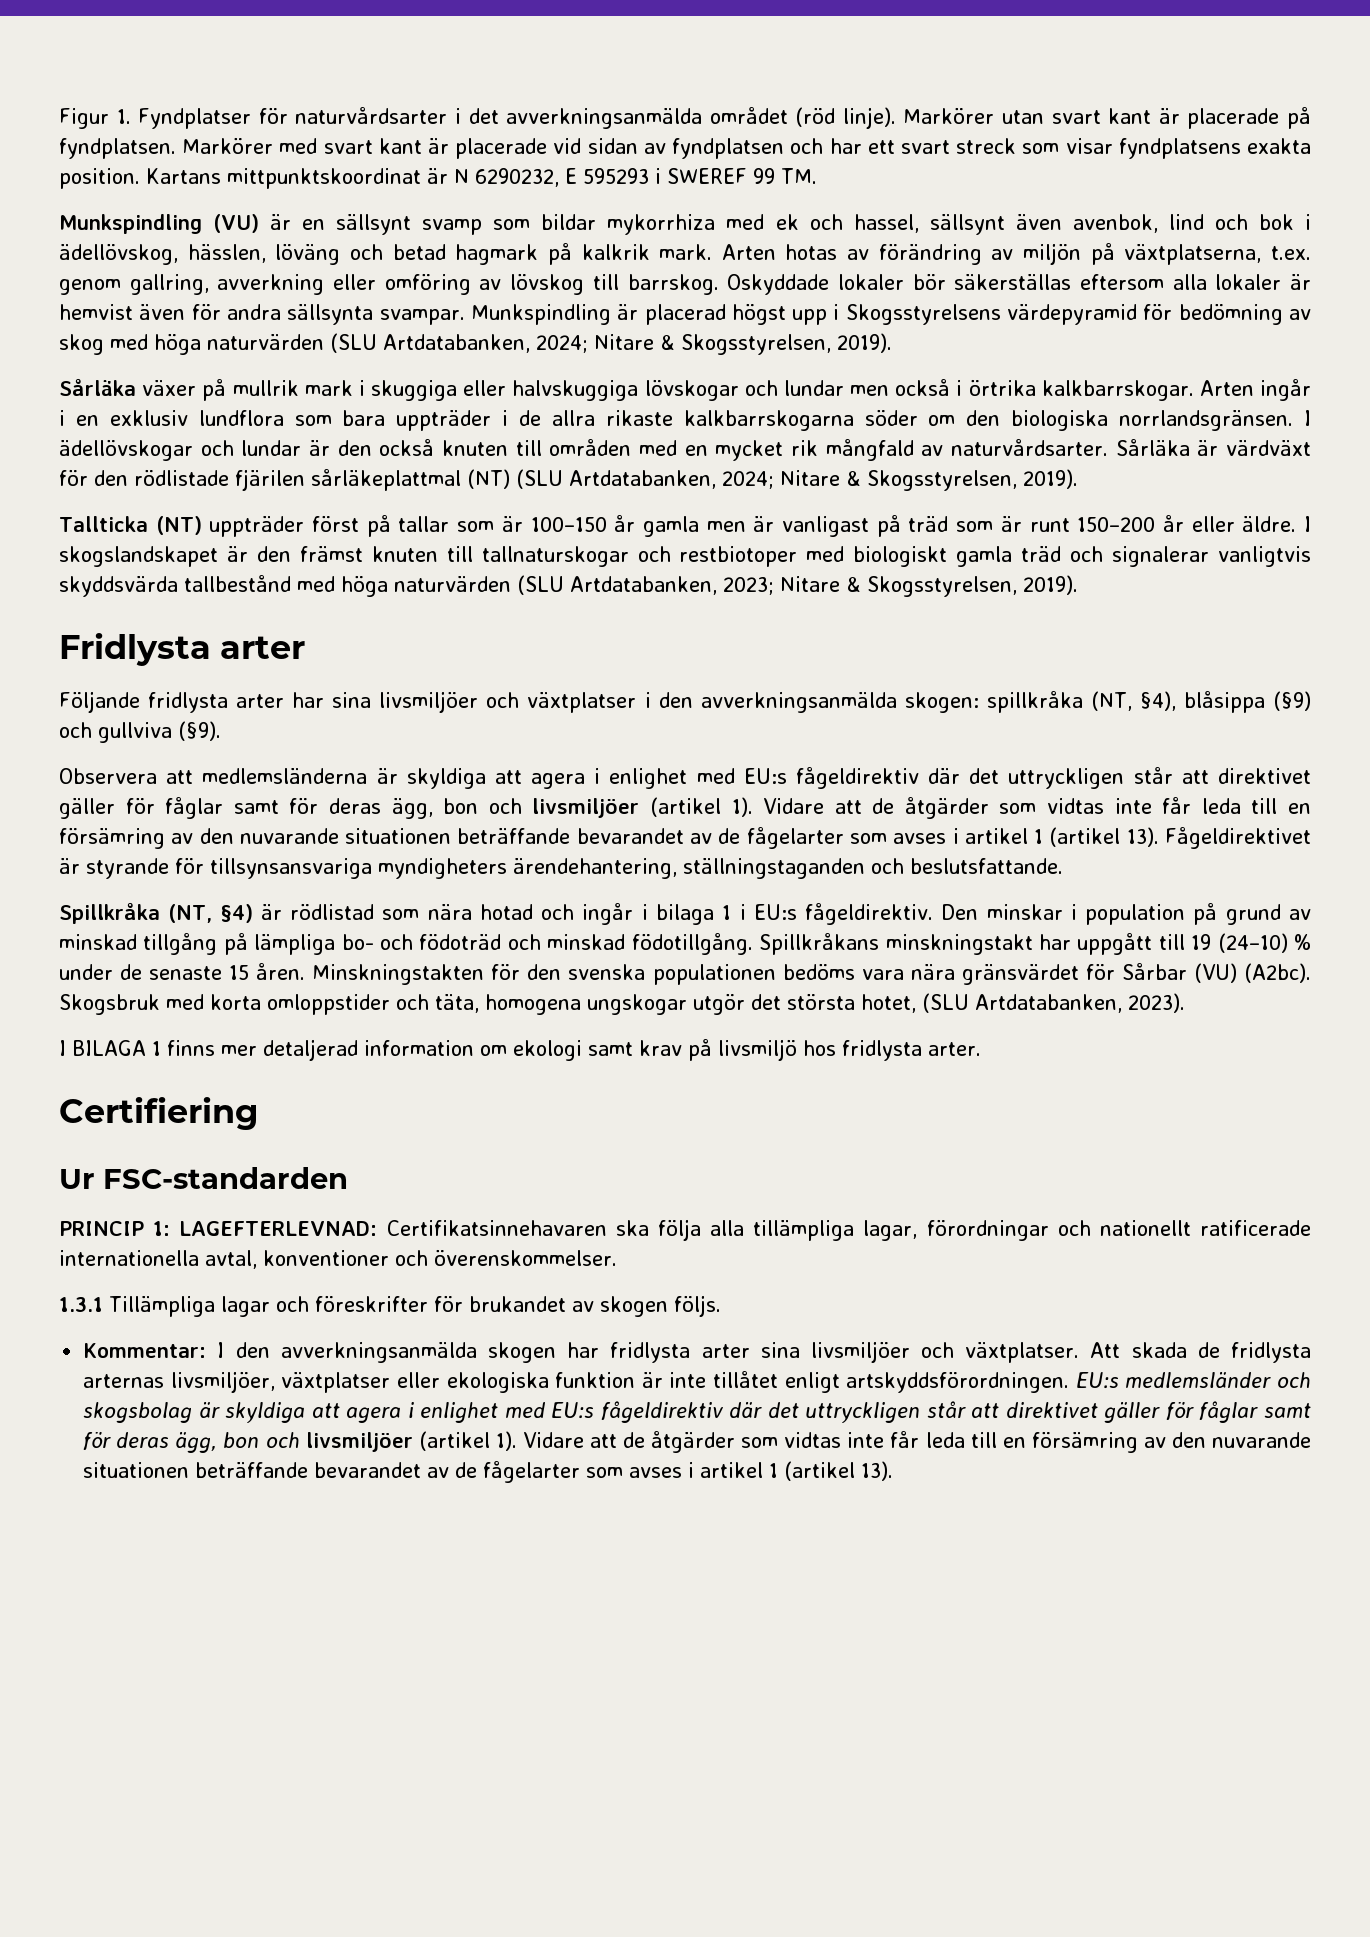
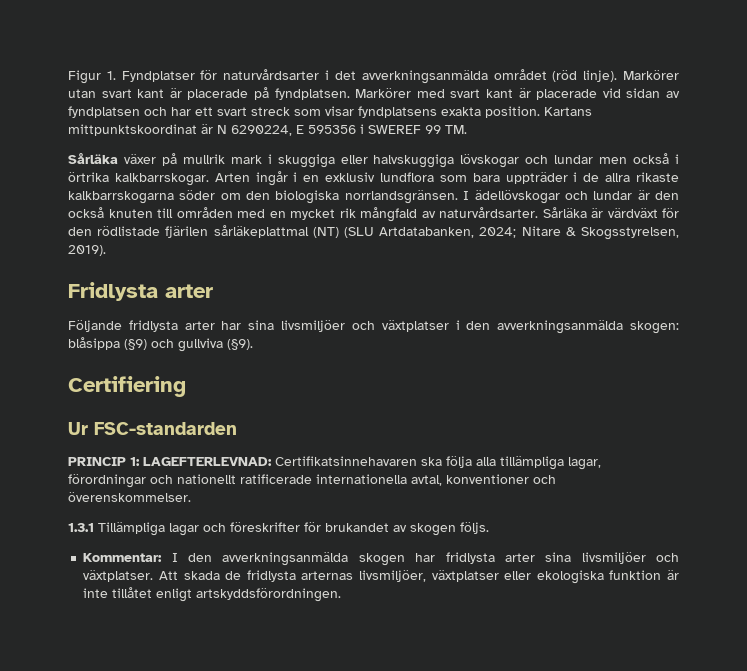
- Kartans mittpunktskoordinat är N 6290232, E 595293 i SWEREF 99 TM.
+ Kartans mittpunktskoordinat är N 6290224, E 595356 i SWEREF 99 TM.
- Munkspindling (VU) är en sällsynt svamp som bildar mykorrhiza med ek och hassel, sällsynt även avenbok, lind och bok i ädellövskog, hässlen, löväng och betad hagmark på kalkrik mark. Arten hotas av förändring av miljön på växtplatserna, t.ex. genom gallring, avverkning eller omföring av lövskog till barrskog. Oskyddade lokaler bör säkerställas eftersom alla lokaler är hemvist även för andra sällsynta svampar. Munkspindling är placerad högst upp i Skogsstyrelsens värdepyramid för bedömning av skog med höga naturvärden (SLU Artdatabanken, 2024; Nitare & Skogsstyrelsen, 2019).
- Tallticka (NT) uppträder först på tallar som är 100–150 år gamla men är vanligast på träd som är runt 150–200 år eller äldre. I skogslandskapet är den främst knuten till tallnaturskogar och restbiotoper med biologiskt gamla träd och signalerar vanligtvis skyddsvärda tallbestånd med höga naturvärden (SLU Artdatabanken, 2023; Nitare & Skogsstyrelsen, 2019).
- Följande fridlysta arter har sina livsmiljöer och växtplatser i den avverkningsanmälda skogen: spillkråka (NT, §4), blåsippa (§9) och gullviva (§9).
+ Följande fridlysta arter har sina livsmiljöer och växtplatser i den avverkningsanmälda skogen: blåsippa (§9) och gullviva (§9).
- Observera att medlemsländerna är skyldiga att agera i enlighet med EU:s fågeldirektiv där det uttryckligen står att direktivet gäller för fåglar samt för deras ägg, bon och livsmiljöer (artikel 1). Vidare att de åtgärder som vidtas inte får leda till en försämring av den nuvarande situationen beträffande bevarandet av de fågelarter som avses i artikel 1 (artikel 13). Fågeldirektivet är styrande för tillsynsansvariga myndigheters ärendehantering, ställningstaganden och beslutsfattande.
- Spillkråka (NT, §4) är rödlistad som nära hotad och ingår i bilaga 1 i EU:s fågeldirektiv. Den minskar i population på grund av minskad tillgång på lämpliga bo- och födoträd och minskad födotillgång. Spillkråkans minskningstakt har uppgått till 19 (24–10) % under de senaste 15 åren. Minskningstakten för den svenska populationen bedöms vara nära gränsvärdet för Sårbar (VU) (A2bc). Skogsbruk med korta omloppstider och täta, homogena ungskogar utgör det största hotet, (SLU Artdatabanken, 2023).
- I BILAGA 1 finns mer detaljerad information om ekologi samt krav på livsmiljö hos fridlysta arter.
- EU:s medlemsländer och skogsbolag är skyldiga att agera i enlighet med EU:s fågeldirektiv där det uttryckligen står att direktivet gäller för fåglar samt för deras ägg, bon och livsmiljöer (artikel 1). Vidare att de åtgärder som vidtas inte får leda till en försämring av den nuvarande situationen beträffande bevarandet av de fågelarter som avses i artikel 1 (artikel 13).

